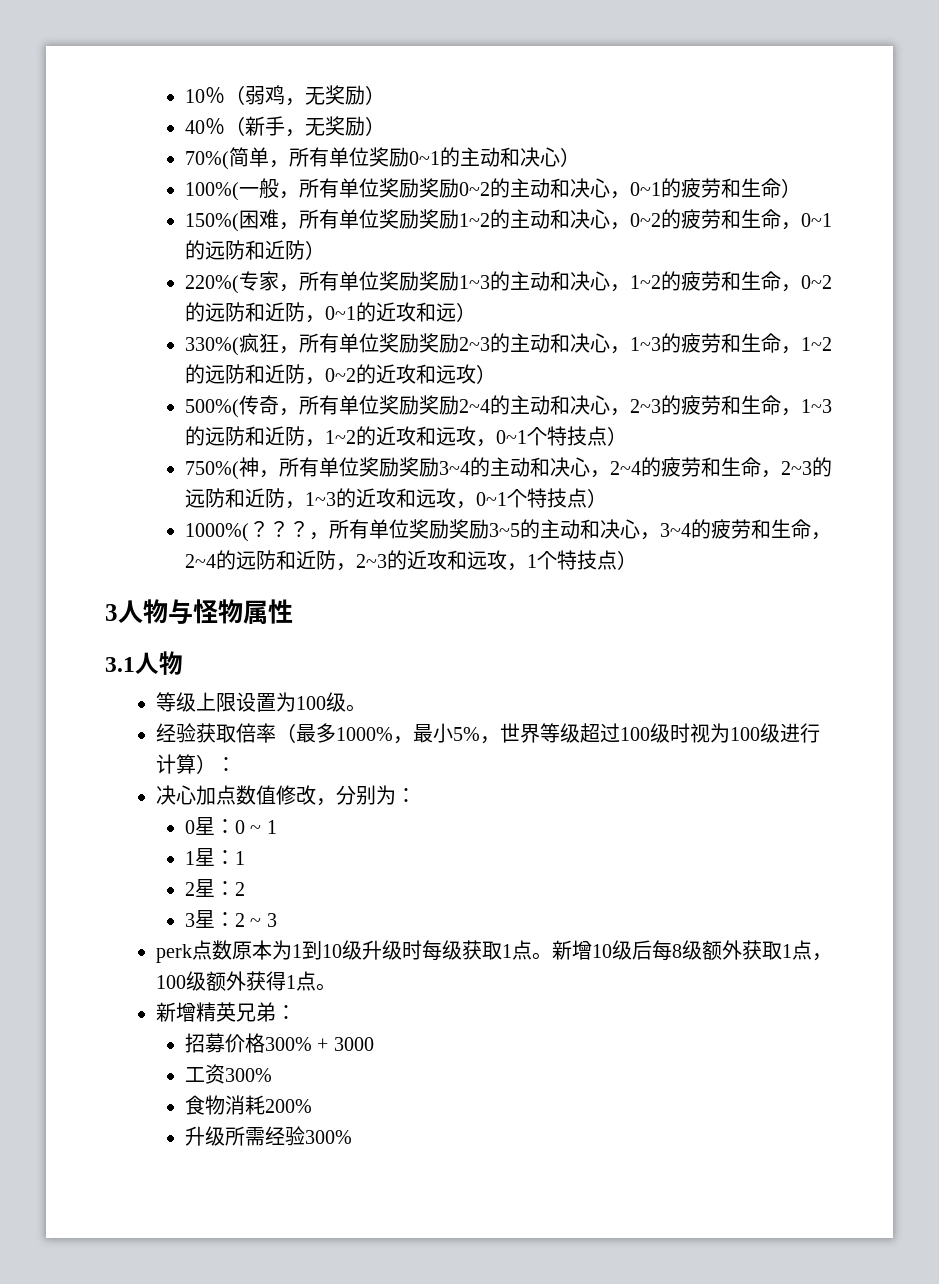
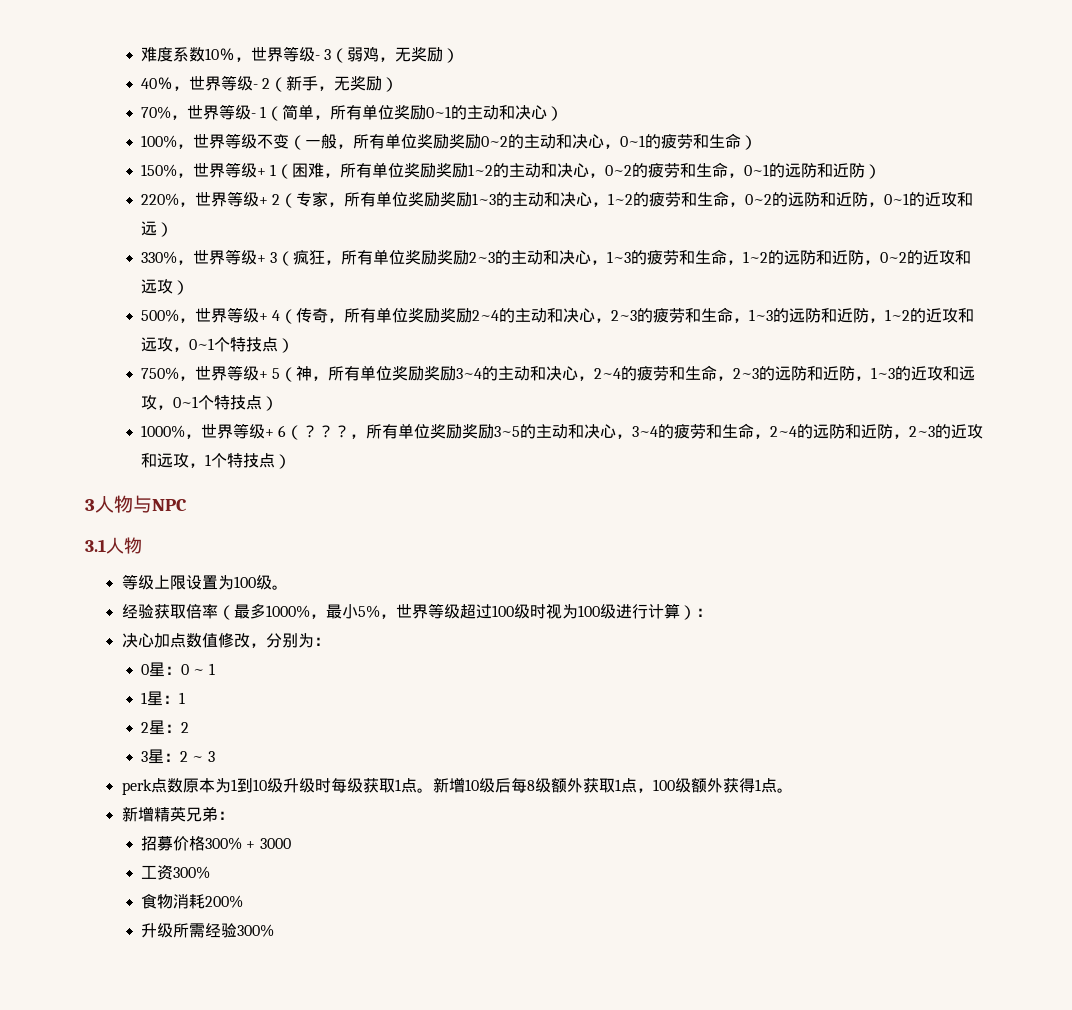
- 10％（弱鸡，无奖励）
+ 难度系数10％，世界等级- 3（弱鸡，无奖励）
- 40％（新手，无奖励）
+ 40％，世界等级- 2（新手，无奖励）
- 70%(简单，所有单位奖励0~1的主动和决心）
+ 70%，世界等级- 1（简单，所有单位奖励0~1的主动和决心）
- 100%(一般，所有单位奖励奖励0~2的主动和决心，0~1的疲劳和生命）
+ 100%，世界等级不变（一般，所有单位奖励奖励0~2的主动和决心，0~1的疲劳和生命）
- 150%(困难，所有单位奖励奖励1~2的主动和决心，0~2的疲劳和生命，0~1的远防和近防）
+ 150%，世界等级+ 1（困难，所有单位奖励奖励1~2的主动和决心，0~2的疲劳和生命，0~1的远防和近防）
- 220%(专家，所有单位奖励奖励1~3的主动和决心，1~2的疲劳和生命，0~2的远防和近防，0~1的近攻和远）
+ 220%，世界等级+ 2（专家，所有单位奖励奖励1~3的主动和决心，1~2的疲劳和生命，0~2的远防和近防，0~1的近攻和远）
- 330%(疯狂，所有单位奖励奖励2~3的主动和决心，1~3的疲劳和生命，1~2的远防和近防，0~2的近攻和远攻）
+ 330%，世界等级+ 3（疯狂，所有单位奖励奖励2~3的主动和决心，1~3的疲劳和生命，1~2的远防和近防，0~2的近攻和远攻）
- 500%(传奇，所有单位奖励奖励2~4的主动和决心，2~3的疲劳和生命，1~3的远防和近防，1~2的近攻和远攻，0~1个特技点）
+ 500%，世界等级+ 4（传奇，所有单位奖励奖励2~4的主动和决心，2~3的疲劳和生命，1~3的远防和近防，1~2的近攻和远攻，0~1个特技点）
- 750%(神，所有单位奖励奖励3~4的主动和决心，2~4的疲劳和生命，2~3的远防和近防，1~3的近攻和远攻，0~1个特技点）
+ 750%，世界等级+ 5（神，所有单位奖励奖励3~4的主动和决心，2~4的疲劳和生命，2~3的远防和近防，1~3的近攻和远攻，0~1个特技点）
- 1000%(？
+ 1000%，世界等级+ 6（？
- 3人物与怪物属性
+ 3人物与NPC

